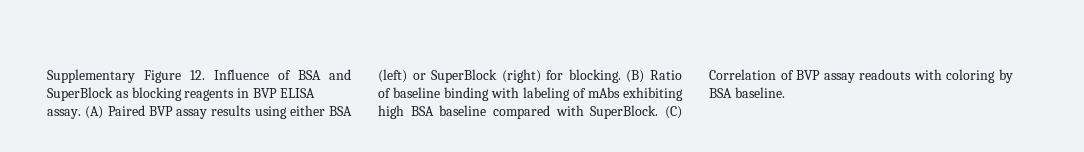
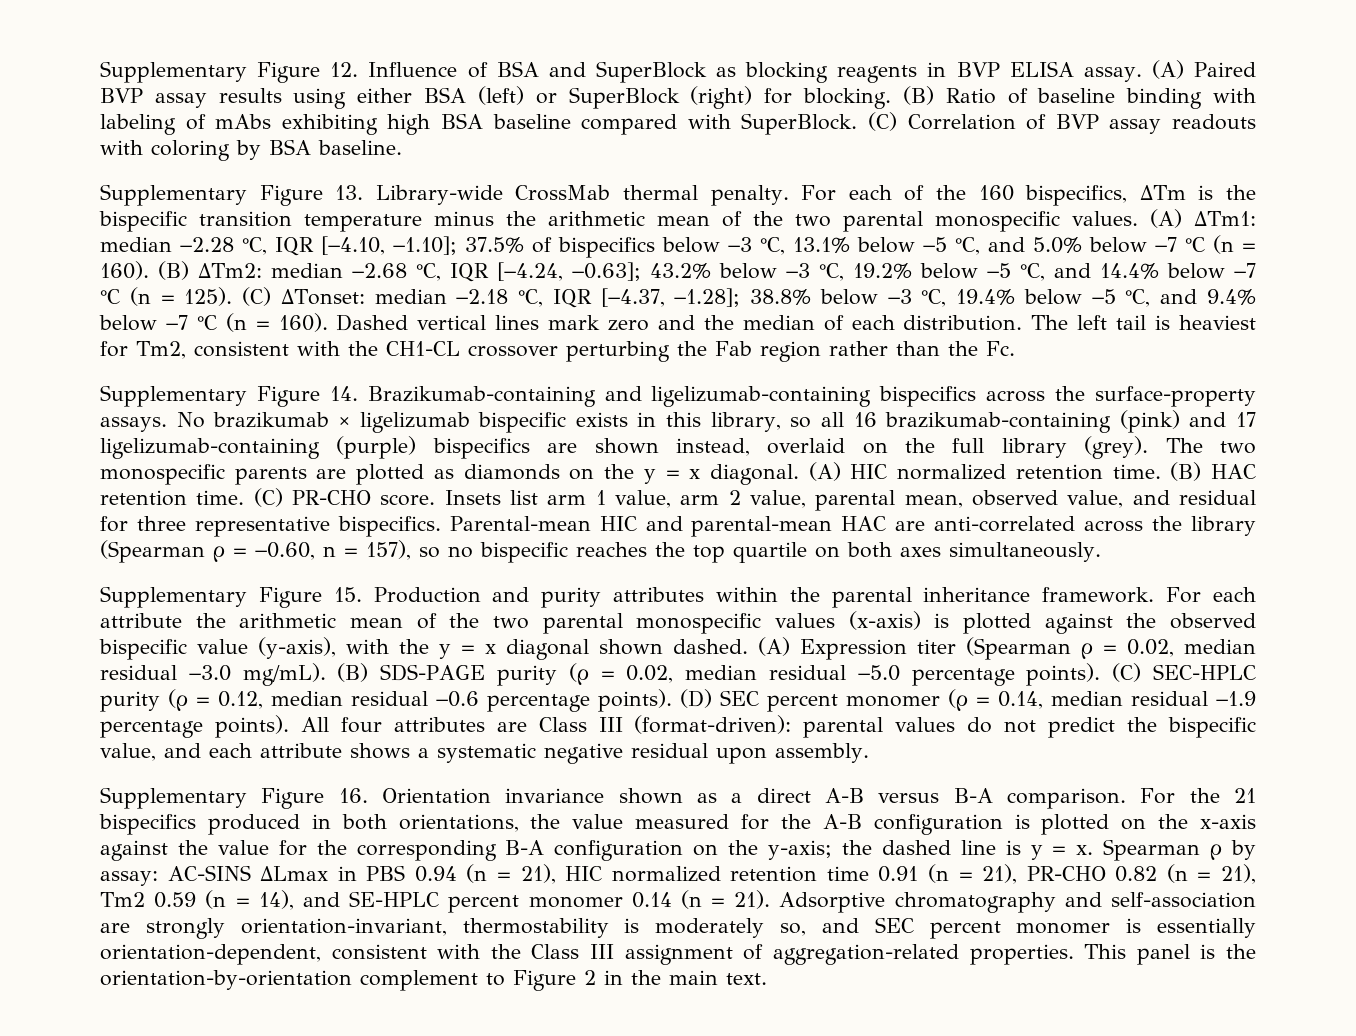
+ Supplementary Figure 13. Library-wide CrossMab thermal penalty. For each of the 160 bispecifics, ΔTm is the bispecific transition temperature minus the arithmetic mean of the two parental monospecific values. (A) ΔTm1: median −2.28 °C, IQR [−4.10, −1.10]; 37.5% of bispecifics below −3 °C, 13.1% below −5 °C, and 5.0% below −7 °C (n = 160). (B) ΔTm2: median −2.68 °C, IQR [−4.24, −0.63]; 43.2% below −3 °C, 19.2% below −5 °C, and 14.4% below −7 °C (n = 125). (C) ΔTonset: median −2.18 °C, IQR [−4.37, −1.28]; 38.8% below −3 °C, 19.4% below −5 °C, and 9.4% below −7 °C (n = 160). Dashed vertical lines mark zero and the median of each distribution. The left tail is heaviest for Tm2, consistent with the CH1-CL crossover perturbing the Fab region rather than the Fc.
+ Supplementary Figure 14. Brazikumab-containing and ligelizumab-containing bispecifics across the surface-property assays. No brazikumab × ligelizumab bispecific exists in this library, so all 16 brazikumab-containing (pink) and 17 ligelizumab-containing (purple) bispecifics are shown instead, overlaid on the full library (grey). The two monospecific parents are plotted as diamonds on the y = x diagonal. (A) HIC normalized retention time. (B) HAC retention time. (C) PR-CHO score. Insets list arm 1 value, arm 2 value, parental mean, observed value, and residual for three representative bispecifics. Parental-mean HIC and parental-mean HAC are anti-correlated across the library (Spearman ρ = −0.60, n = 157), so no bispecific reaches the top quartile on both axes simultaneously.
+ Supplementary Figure 15. Production and purity attributes within the parental inheritance framework. For each attribute the arithmetic mean of the two parental monospecific values (x-axis) is plotted against the observed bispecific value (y-axis), with the y = x diagonal shown dashed. (A) Expression titer (Spearman ρ = 0.02, median residual −3.0 mg/mL). (B) SDS-PAGE purity (ρ = 0.02, median residual −5.0 percentage points). (C) SEC-HPLC purity (ρ = 0.12, median residual −0.6 percentage points). (D) SEC percent monomer (ρ = 0.14, median residual −1.9 percentage points). All four attributes are Class III (format-driven): parental values do not predict the bispecific value, and each attribute shows a systematic negative residual upon assembly.
+ Supplementary Figure 16. Orientation invariance shown as a direct A-B versus B-A comparison. For the 21 bispecifics produced in both orientations, the value measured for the A-B configuration is plotted on the x-axis against the value for the corresponding B-A configuration on the y-axis; the dashed line is y = x. Spearman ρ by assay: AC-SINS ΔLmax in PBS 0.94 (n = 21), HIC normalized retention time 0.91 (n = 21), PR-CHO 0.82 (n = 21), Tm2 0.59 (n = 14), and SE-HPLC percent monomer 0.14 (n = 21). Adsorptive chromatography and self-association are strongly orientation-invariant, thermostability is moderately so, and SEC percent monomer is essentially orientation-dependent, consistent with the Class III assignment of aggregation-related properties. This panel is the orientation-by-orientation complement to Figure 2 in the main text.

